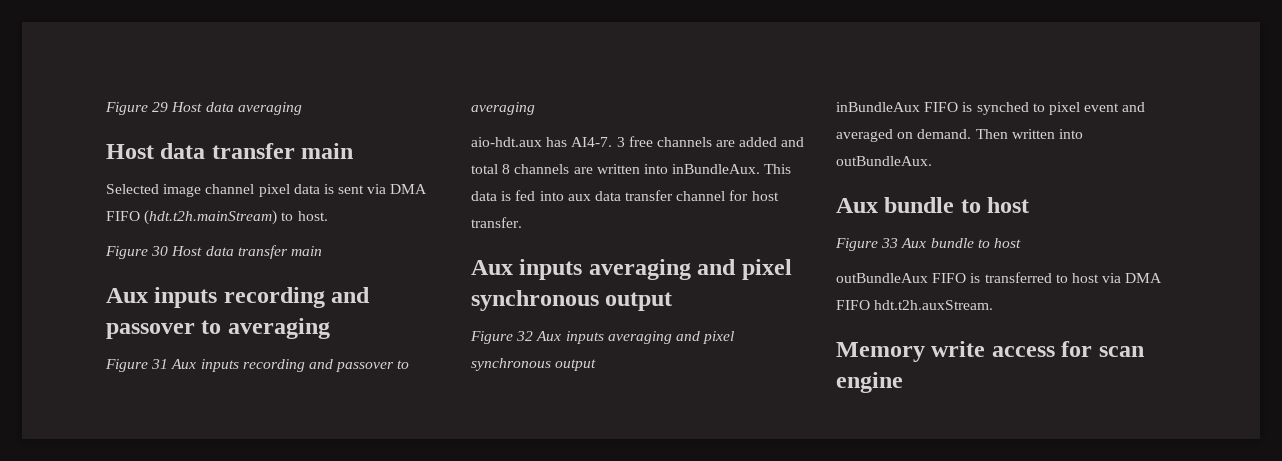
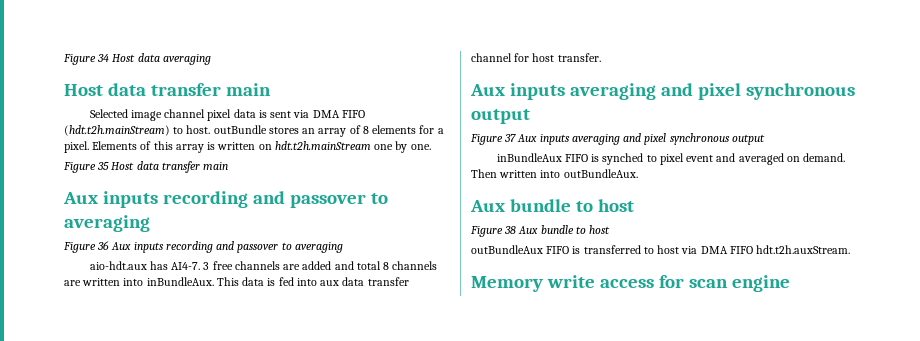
- Figure 29 Host data averaging
+ Figure 34 Host data averaging
- Selected image channel pixel data is sent via DMA FIFO (hdt.t2h.mainStream) to host.
- Figure 30 Host data transfer main
+ Selected image channel pixel data is sent via DMA FIFO (hdt.t2h.mainStream) to host. outBundle stores an array of 8 elements for a pixel. Elements of this array is written on hdt.t2h.mainStream one by one.
+ Figure 35 Host data transfer main
- Figure 31 Aux inputs recording and passover to averaging
+ Figure 36 Aux inputs recording and passover to averaging
- Figure 32 Aux inputs averaging and pixel synchronous output
+ Figure 37 Aux inputs averaging and pixel synchronous output
- Figure 33 Aux bundle to host
+ Figure 38 Aux bundle to host

